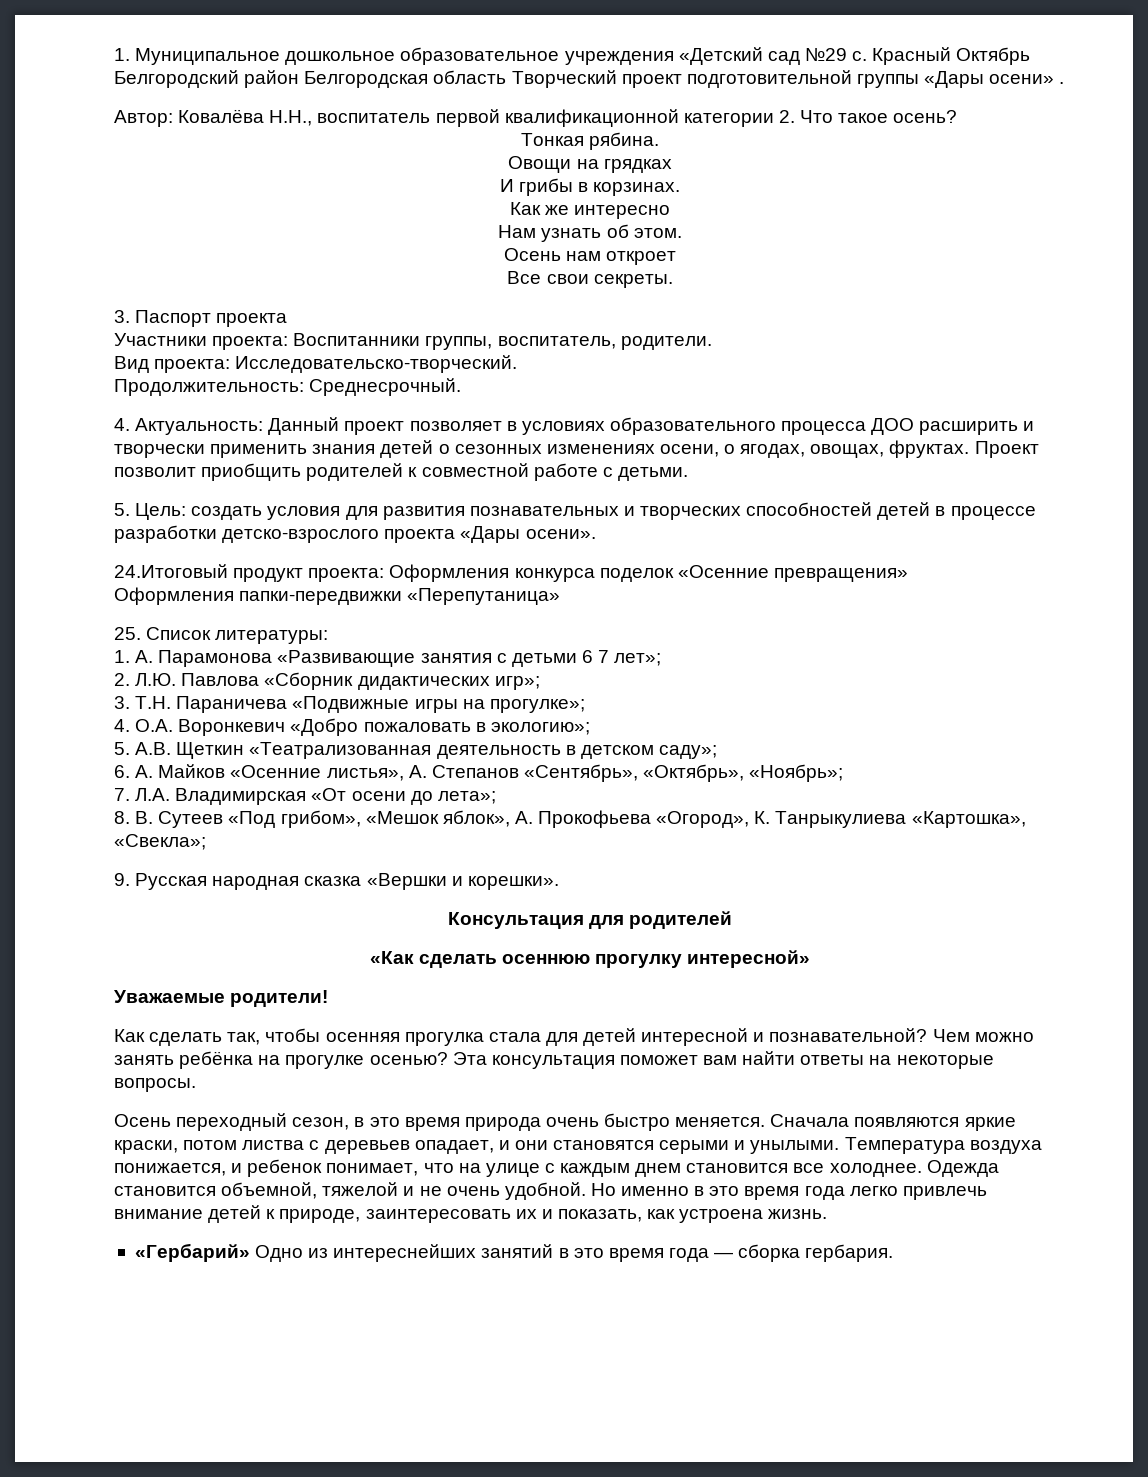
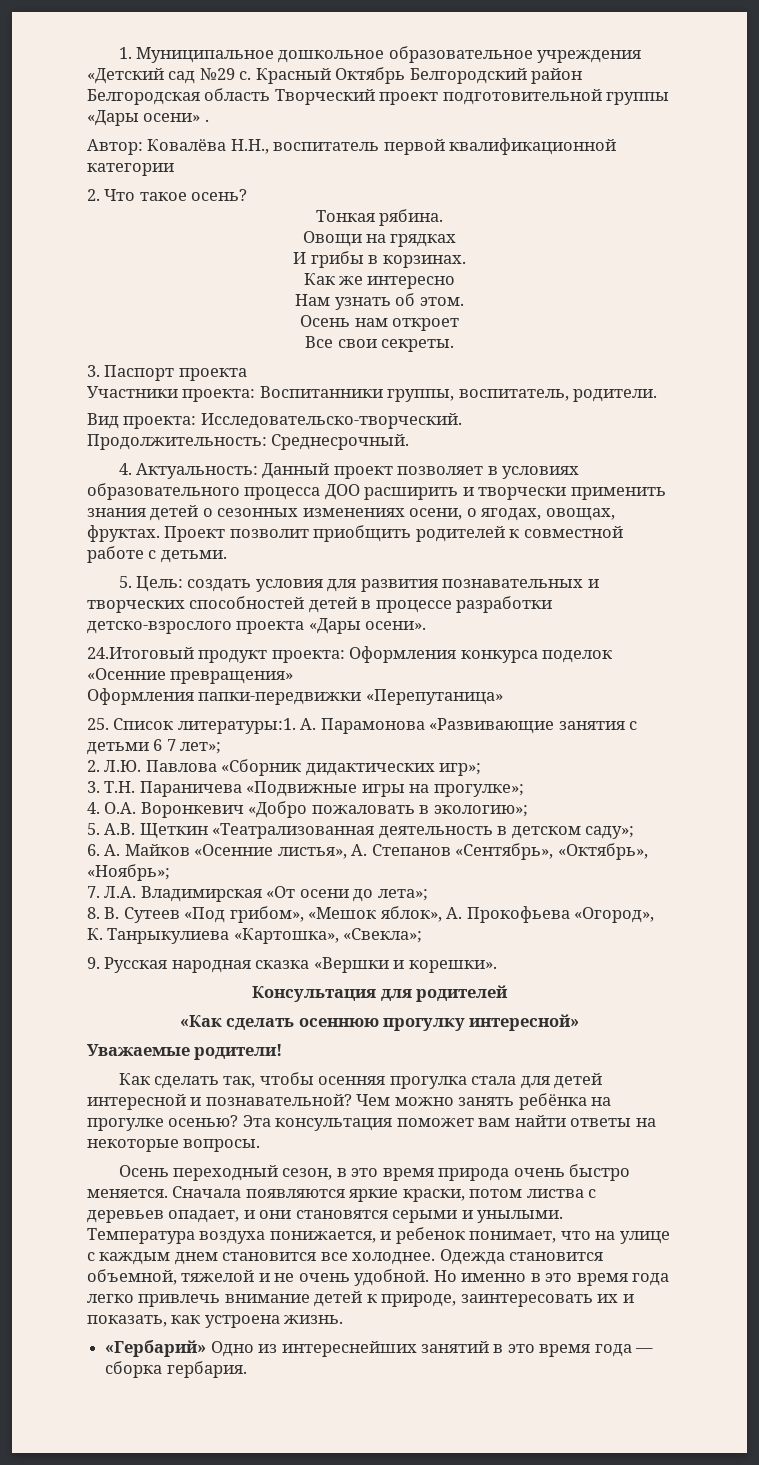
- Автор: Ковалёва Н.Н., воспитатель первой квалификационной категории 2. Что такое осень?
+ Автор: Ковалёва Н.Н., воспитатель первой квалификационной категории
+ 2. Что такое осень?
- 25. Список литературы:
- 1. А. Парамонова «Развивающие занятия с детьми 6 7 лет»;
+ 25. Список литературы:1. А. Парамонова «Развивающие занятия с детьми 6 7 лет»;

